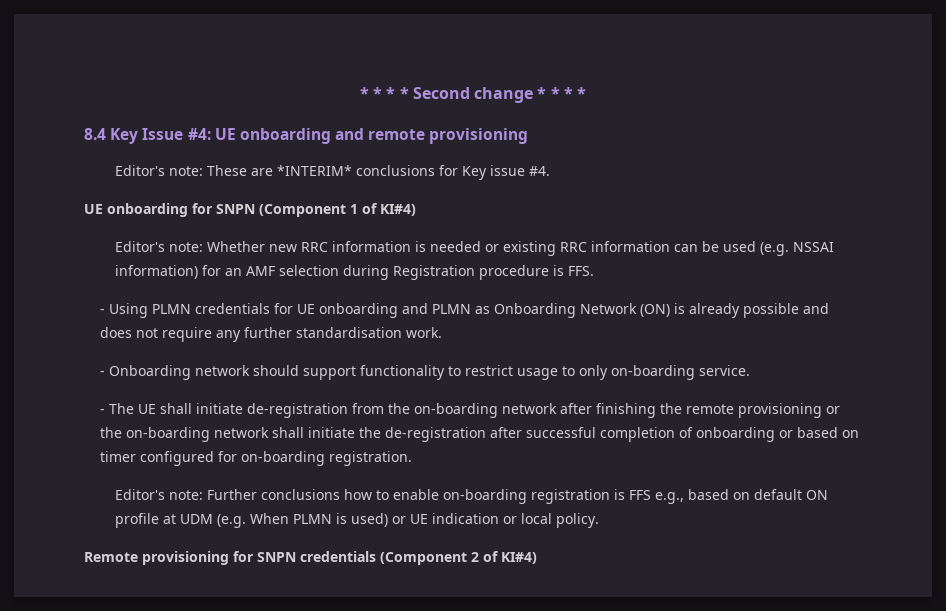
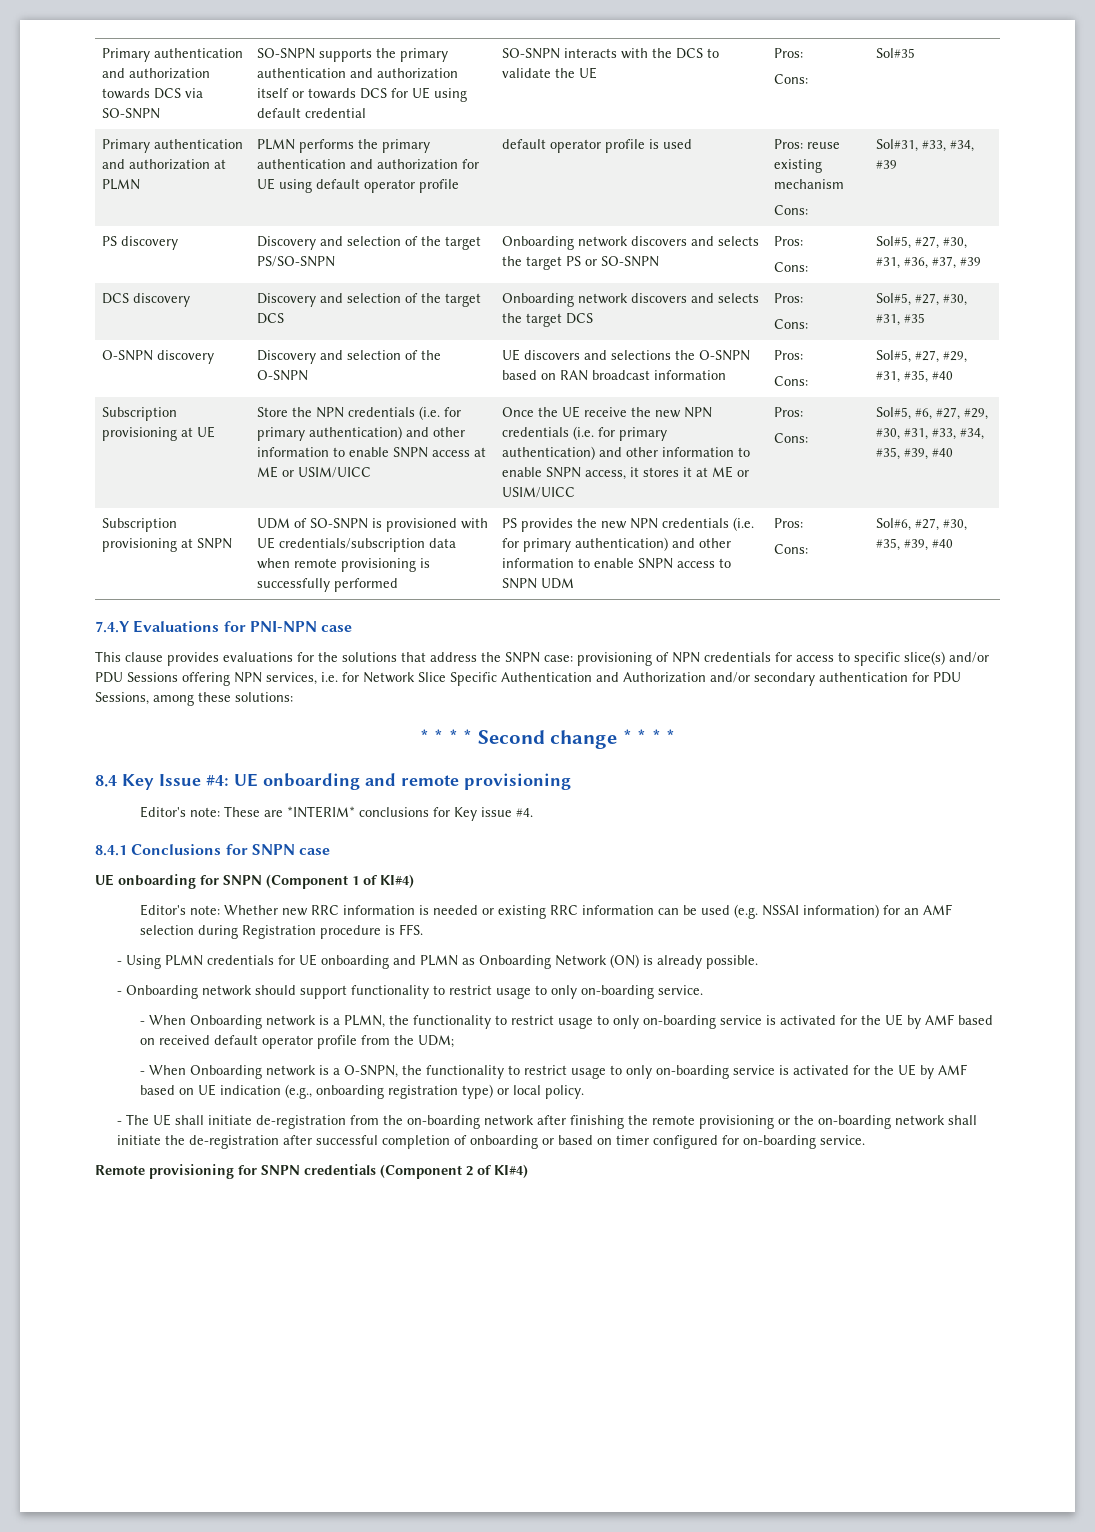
+ Primary authentication and authorization towards DCS via SO-SNPN | SO-SNPN supports the primary authentication and authorization itself or towards DCS for UE using default credential | SO-SNPN interacts with the DCS to validate the UE | Pros:
+ Cons: | Sol#35
+ Primary authentication and authorization at PLMN | PLMN performs the primary authentication and authorization for UE using default operator profile | default operator profile is used | Pros: reuse existing mechanism
+ Cons: | Sol#31, #33, #34, #39
+ PS discovery | Discovery and selection of the target PS/SO-SNPN | Onboarding network discovers and selects the target PS or SO-SNPN | Pros:
+ Cons: | Sol#5, #27, #30, #31, #36, #37, #39
+ DCS discovery | Discovery and selection of the target DCS | Onboarding network discovers and selects the target DCS | Pros:
+ Cons: | Sol#5, #27, #30, #31, #35
+ O-SNPN discovery | Discovery and selection of the O-SNPN | UE discovers and selections the O-SNPN based on RAN broadcast information | Pros:
+ Cons: | Sol#5, #27, #29, #31, #35, #40
+ Subscription provisioning at UE | Store the NPN credentials (i.e. for primary authentication) and other information to enable SNPN access at ME or USIM/UICC | Once the UE receive the new NPN credentials (i.e. for primary authentication) and other information to enable SNPN access, it stores it at ME or USIM/UICC | Pros:
+ Cons: | Sol#5, #6, #27, #29, #30, #31, #33, #34, #35, #39, #40
+ Subscription provisioning at SNPN | UDM of SO-SNPN is provisioned with UE credentials/subscription data when remote provisioning is successfully performed | PS provides the new NPN credentials (i.e. for primary authentication) and other information to enable SNPN access to SNPN UDM | Pros:
+ Cons: | Sol#6, #27, #30, #35, #39, #40
+ 7.4.Y Evaluations for PNI-NPN case
+ This clause provides evaluations for the solutions that address the SNPN case: provisioning of NPN credentials for access to specific slice(s) and/or PDU Sessions offering NPN services, i.e. for Network Slice Specific Authentication and Authorization and/or secondary authentication for PDU Sessions, among these solutions:
+ 8.4.1 Conclusions for SNPN case
- - Using PLMN credentials for UE onboarding and PLMN as Onboarding Network (ON) is already possible and does not require any further standardisation work.
+ - Using PLMN credentials for UE onboarding and PLMN as Onboarding Network (ON) is already possible.
+ - When Onboarding network is a PLMN, the functionality to restrict usage to only on-boarding service is activated for the UE by AMF based on received default operator profile from the UDM;
+ - When Onboarding network is a O-SNPN, the functionality to restrict usage to only on-boarding service is activated for the UE by AMF based on UE indication (e.g., onboarding registration type) or local policy.
- - The UE shall initiate de-registration from the on-boarding network after finishing the remote provisioning or the on-boarding network shall initiate the de-registration after successful completion of onboarding or based on timer configured for on-boarding registration.
- Editor's note: Further conclusions how to enable on-boarding registration is FFS e.g., based on default ON profile at UDM (e.g. When PLMN is used) or UE indication or local policy.
+ - The UE shall initiate de-registration from the on-boarding network after finishing the remote provisioning or the on-boarding network shall initiate the de-registration after successful completion of onboarding or based on timer configured for on-boarding service.

